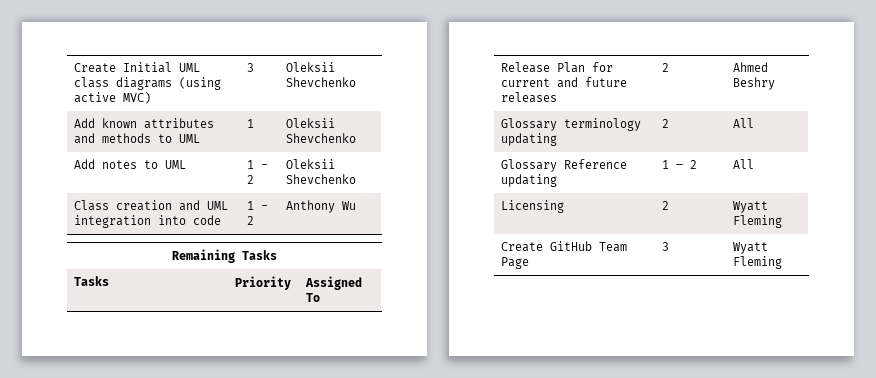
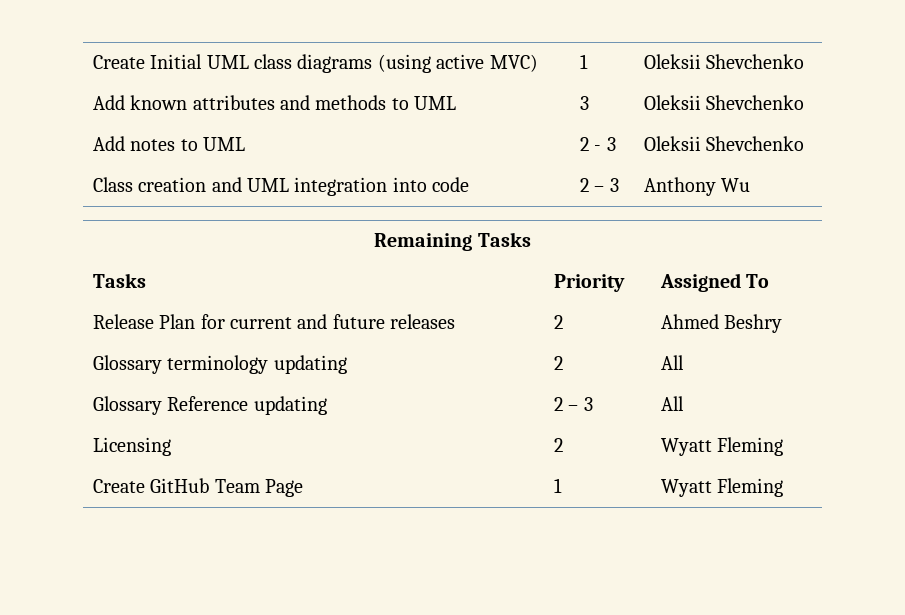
- Create Initial UML class diagrams (using active MVC) | 3 | Oleksii Shevchenko
+ Create Initial UML class diagrams (using active MVC) | 1 | Oleksii Shevchenko
- Add known attributes and methods to UML | 1 | Oleksii Shevchenko
+ Add known attributes and methods to UML | 3 | Oleksii Shevchenko
- Add notes to UML | 1 - 2 | Oleksii Shevchenko
+ Add notes to UML | 2 - 3 | Oleksii Shevchenko
- Class creation and UML integration into code | 1 - 2 | Anthony Wu
+ Class creation and UML integration into code | 2 – 3 | Anthony Wu
- Glossary Reference updating | 1 – 2 | All
+ Glossary Reference updating | 2 – 3 | All
- Create GitHub Team Page | 3 | Wyatt Fleming
+ Create GitHub Team Page | 1 | Wyatt Fleming

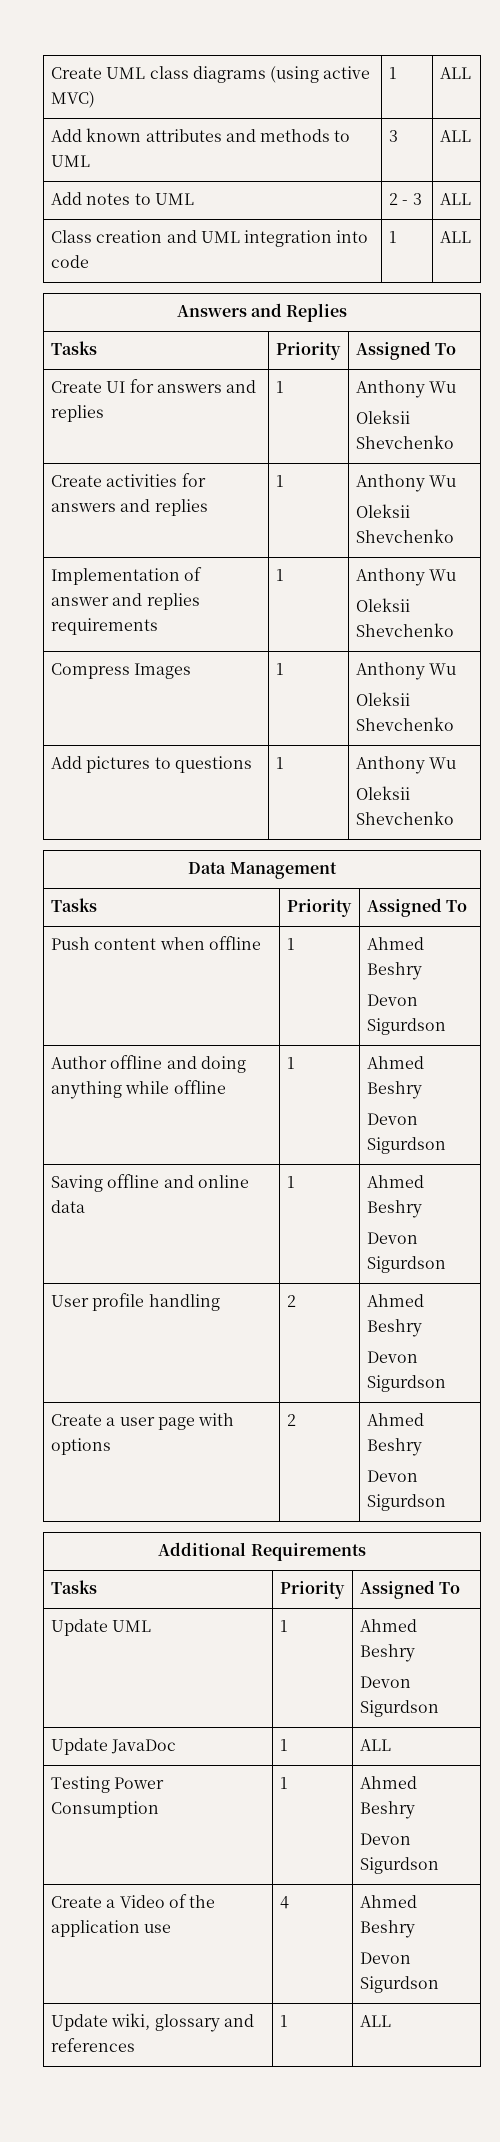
- Create Initial UML class diagrams (using active MVC) | 1 | Oleksii Shevchenko
+ Create UML class diagrams (using active MVC) | 1 | ALL
- Add known attributes and methods to UML | 3 | Oleksii Shevchenko
+ Add known attributes and methods to UML | 3 | ALL
- Add notes to UML | 2 - 3 | Oleksii Shevchenko
+ Add notes to UML | 2 - 3 | ALL
- Class creation and UML integration into code | 2 – 3 | Anthony Wu
- Remaining Tasks
+ Class creation and UML integration into code | 1 | ALL
+ Answers and Replies
  Tasks | Priority | Assigned To
- Release Plan for current and future releases | 2 | Ahmed Beshry
- Glossary terminology updating | 2 | All
- Glossary Reference updating | 2 – 3 | All
- Licensing | 2 | Wyatt Fleming
- Create GitHub Team Page | 1 | Wyatt Fleming
+ Create UI for answers and replies | 1 | Anthony Wu
+ Oleksii Shevchenko
+ Create activities for answers and replies | 1 | Anthony Wu
+ Oleksii Shevchenko
+ Implementation of answer and replies requirements | 1 | Anthony Wu
+ Oleksii Shevchenko
+ Compress Images | 1 | Anthony Wu
+ Oleksii Shevchenko
+ Add pictures to questions | 1 | Anthony Wu
+ Oleksii Shevchenko
+ Data Management
+ Tasks | Priority | Assigned To
+ Push content when offline | 1 | Ahmed Beshry
+ Devon Sigurdson
+ Author offline and doing anything while offline | 1 | Ahmed Beshry
+ Devon Sigurdson
+ Saving offline and online data | 1 | Ahmed Beshry
+ Devon Sigurdson
+ User profile handling | 2 | Ahmed Beshry
+ Devon Sigurdson
+ Create a user page with options | 2 | Ahmed Beshry
+ Devon Sigurdson
+ Additional Requirements
+ Tasks | Priority | Assigned To
+ Update UML | 1 | Ahmed Beshry
+ Devon Sigurdson
+ Update JavaDoc | 1 | ALL
+ Testing Power Consumption | 1 | Ahmed Beshry
+ Devon Sigurdson
+ Create a Video of the application use | 4 | Ahmed Beshry
+ Devon Sigurdson
+ Update wiki, glossary and references | 1 | ALL

